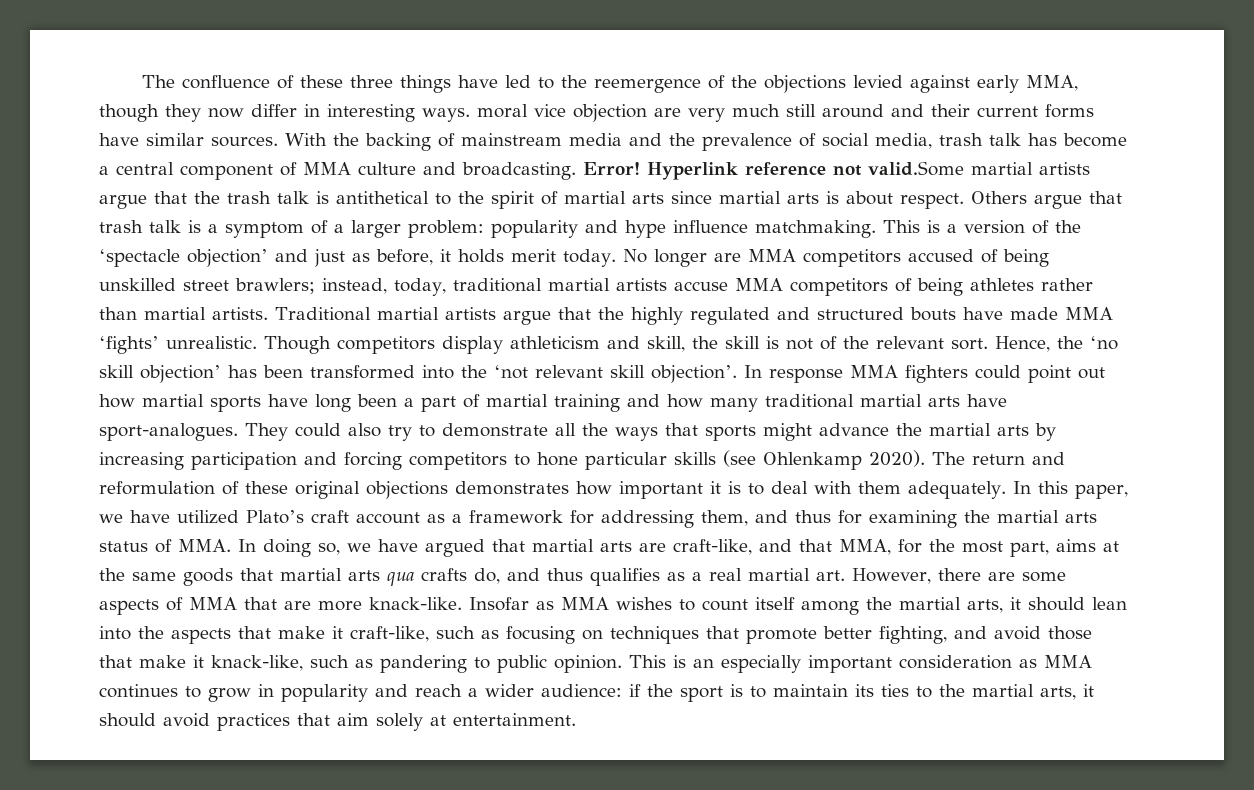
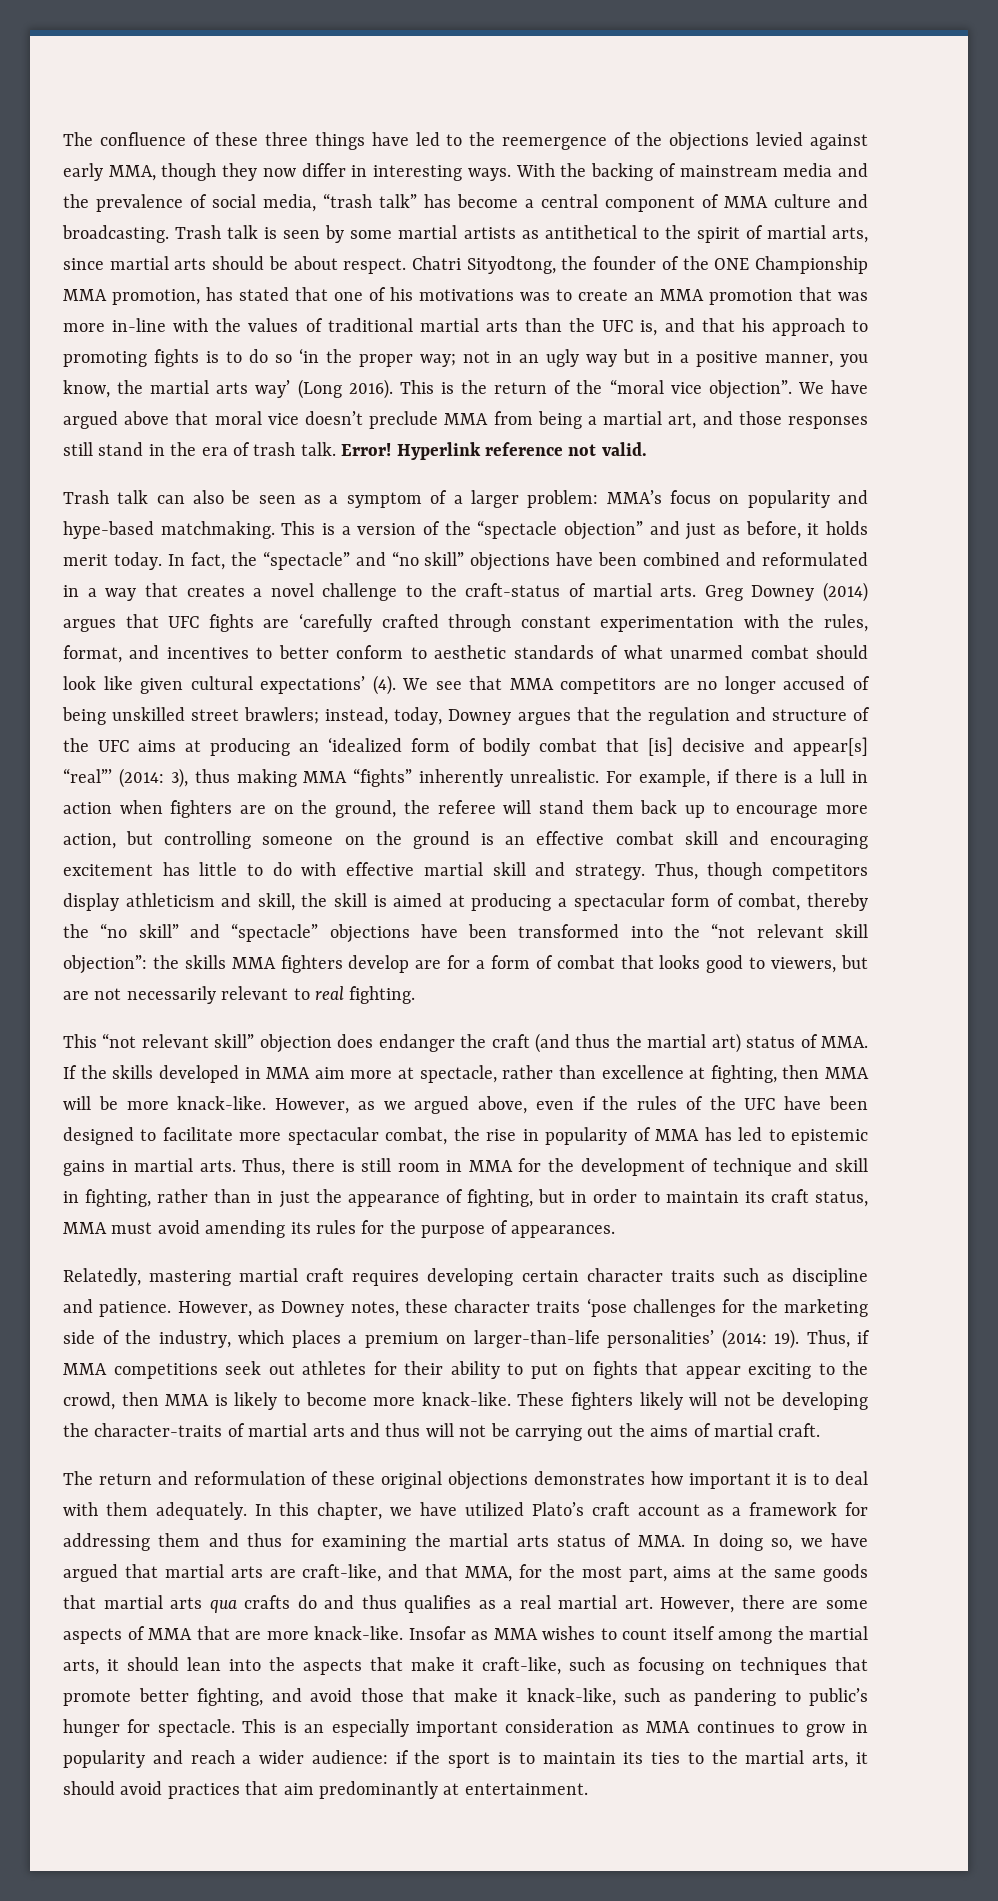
- The confluence of these three things have led to the reemergence of the objections levied against early MMA, though they now differ in interesting ways. moral vice objection are very much still around and their current forms have similar sources.
+ The confluence of these three things have led to the reemergence of the objections levied against early MMA, though they now differ in interesting ways.
- With the backing of mainstream media and the prevalence of social media, trash talk has become a central component of MMA culture and broadcasting.
+ With the backing of mainstream media and the prevalence of social media, “trash talk” has become a central component of MMA culture and broadcasting.
- Error! Hyperlink reference not valid.Some martial artists argue that the trash talk is antithetical to the spirit of martial arts since martial arts is about respect. Others argue that trash talk is a symptom of a larger problem: popularity and hype influence matchmaking.
+ Trash talk is seen by some martial artists as antithetical to the spirit of martial arts, since martial arts should be about respect. Chatri Sityodtong, the founder of the ONE Championship MMA promotion, has stated that one of his motivations was to create an MMA promotion that was more in-line with the values of traditional martial arts than the UFC is, and that his approach to promoting fights is to do so ‘in the proper way; not in an ugly way but in a positive manner, you know, the martial arts way’ (Long 2016). This is the return of the “moral vice objection”. We have argued above that moral vice doesn’t preclude MMA from being a martial art, and those responses still stand in the era of trash talk. Error! Hyperlink reference not valid.
+ Trash talk can also be seen as a symptom of a larger problem: MMA’s focus on popularity and hype-based matchmaking.
- This is a version of the ‘spectacle objection’ and just as before, it holds merit today.
+ This is a version of the “spectacle objection” and just as before, it holds merit today.
- No longer are MMA competitors accused of being unskilled street brawlers; instead, today, traditional martial artists accuse MMA competitors of being athletes rather than martial artists. Traditional martial artists argue that the highly regulated and structured bouts have made MMA ‘fights’ unrealistic. Though competitors display athleticism and skill, the skill is not of the relevant sort. Hence, the ‘no skill objection’ has been transformed into the ‘not relevant skill objection’. In response MMA fighters could point out how martial sports have long been a part of martial training and how many traditional martial arts have sport-analogues. They could also try to demonstrate all the ways that sports might advance the martial arts by increasing participation and forcing competitors to hone particular skills (see Ohlenkamp 2020). The return and reformulation of these original objections demonstrates how important it is to deal with them adequately.
+ In fact, the “spectacle” and “no skill” objections have been combined and reformulated in a way that creates a novel challenge to the craft-status of martial arts. Greg Downey (2014) argues that UFC fights are ‘carefully crafted through constant experimentation with the rules, format, and incentives to better conform to aesthetic standards of what unarmed combat should look like given cultural expectations’ (4). We see that MMA competitors are no longer accused of being unskilled street brawlers; instead, today, Downey argues that the regulation and structure of the UFC aims at producing an ‘idealized form of bodily combat that [is] decisive and appear[s] “real”’ (2014: 3), thus making MMA “fights” inherently unrealistic. For example, if there is a lull in action when fighters are on the ground, the referee will stand them back up to encourage more action, but controlling someone on the ground is an effective combat skill and encouraging excitement has little to do with effective martial skill and strategy. Thus, though competitors display athleticism and skill, the skill is aimed at producing a spectacular form of combat, thereby the “no skill” and “spectacle” objections have been transformed into the “not relevant skill objection”: the skills MMA fighters develop are for a form of combat that looks good to viewers, but are not necessarily relevant to real fighting.
+ This “not relevant skill” objection does endanger the craft (and thus the martial art) status of MMA. If the skills developed in MMA aim more at spectacle, rather than excellence at fighting, then MMA will be more knack-like. However, as we argued above, even if the rules of the UFC have been designed to facilitate more spectacular combat, the rise in popularity of MMA has led to epistemic gains in martial arts. Thus, there is still room in MMA for the development of technique and skill in fighting, rather than in just the appearance of fighting, but in order to maintain its craft status, MMA must avoid amending its rules for the purpose of appearances.
+ Relatedly, mastering martial craft requires developing certain character traits such as discipline and patience. However, as Downey notes, these character traits ‘pose challenges for the marketing side of the industry, which places a premium on larger-than-life personalities’ (2014: 19). Thus, if MMA competitions seek out athletes for their ability to put on fights that appear exciting to the crowd, then MMA is likely to become more knack-like. These fighters likely will not be developing the character-traits of martial arts and thus will not be carrying out the aims of martial craft.
+ The return and reformulation of these original objections demonstrates how important it is to deal with them adequately.
- In this paper, we have utilized Plato’s craft account as a framework for addressing them, and thus for examining the martial arts status of MMA. In doing so, we have argued that martial arts are craft-like, and that MMA, for the most part, aims at the same goods that martial arts qua crafts do, and thus qualifies as a real martial art. However, there are some aspects of MMA that are more knack-like.
+ In this chapter, we have utilized Plato’s craft account as a framework for addressing them and thus for examining the martial arts status of MMA. In doing so, we have argued that martial arts are craft-like, and that MMA, for the most part, aims at the same goods that martial arts qua crafts do and thus qualifies as a real martial art. However, there are some aspects of MMA that are more knack-like.
- Insofar as MMA wishes to count itself among the martial arts, it should lean into the aspects that make it craft-like, such as focusing on techniques that promote better fighting, and avoid those that make it knack-like, such as pandering to public opinion.
+ Insofar as MMA wishes to count itself among the martial arts, it should lean into the aspects that make it craft-like, such as focusing on techniques that promote better fighting, and avoid those that make it knack-like, such as pandering to public’s hunger for spectacle.
- This is an especially important consideration as MMA continues to grow in popularity and reach a wider audience: if the sport is to maintain its ties to the martial arts, it should avoid practices that aim solely at entertainment.
+ This is an especially important consideration as MMA continues to grow in popularity and reach a wider audience: if the sport is to maintain its ties to the martial arts, it should avoid practices that aim predominantly at entertainment.

